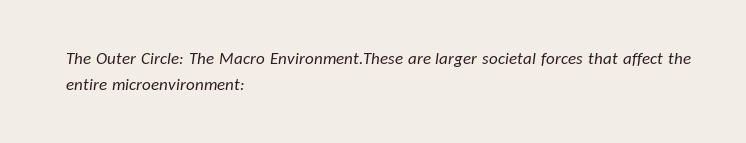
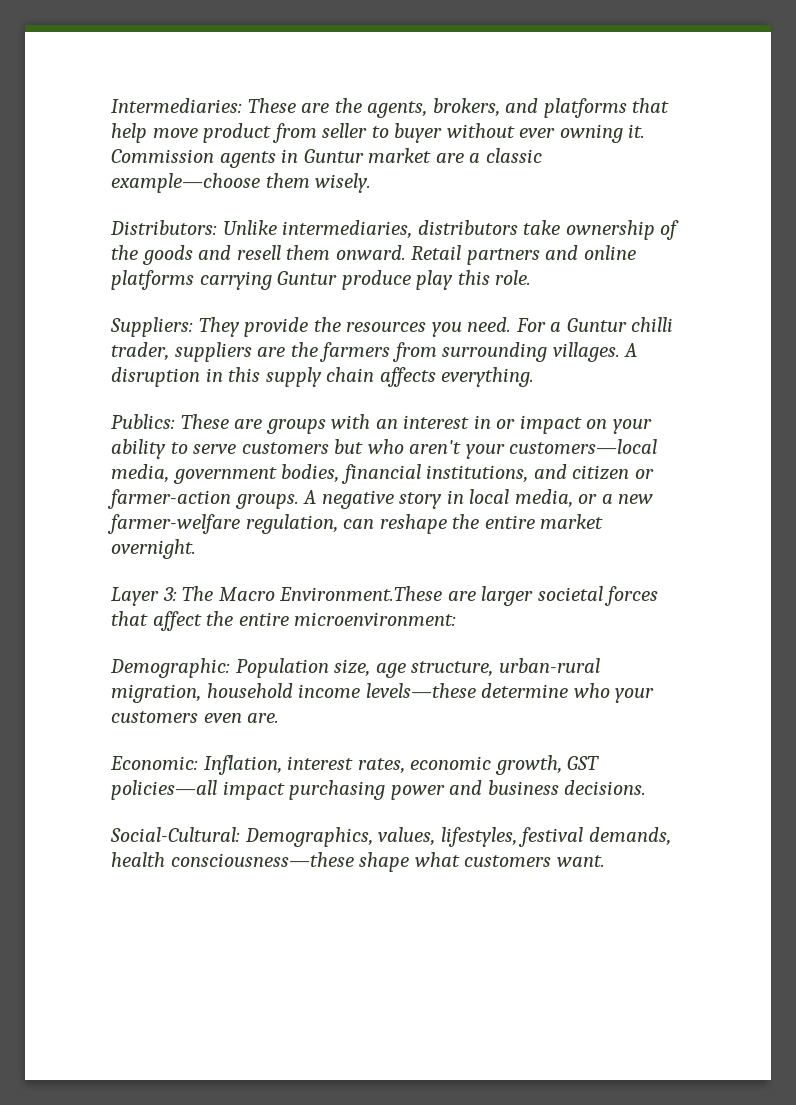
- The Outer Circle: The Macro Environment.These are larger societal forces that affect the entire microenvironment:
+ Intermediaries: These are the agents, brokers, and platforms that help move product from seller to buyer without ever owning it. Commission agents in Guntur market are a classic example—choose them wisely.
+ Distributors: Unlike intermediaries, distributors take ownership of the goods and resell them onward. Retail partners and online platforms carrying Guntur produce play this role.
+ Suppliers: They provide the resources you need. For a Guntur chilli trader, suppliers are the farmers from surrounding villages. A disruption in this supply chain affects everything.
+ Publics: These are groups with an interest in or impact on your ability to serve customers but who aren't your customers—local media, government bodies, financial institutions, and citizen or farmer-action groups. A negative story in local media, or a new farmer-welfare regulation, can reshape the entire market overnight.
+ Layer 3: The Macro Environment.These are larger societal forces that affect the entire microenvironment:
+ Demographic: Population size, age structure, urban-rural migration, household income levels—these determine who your customers even are.
+ Economic: Inflation, interest rates, economic growth, GST policies—all impact purchasing power and business decisions.
+ Social-Cultural: Demographics, values, lifestyles, festival demands, health consciousness—these shape what customers want.

